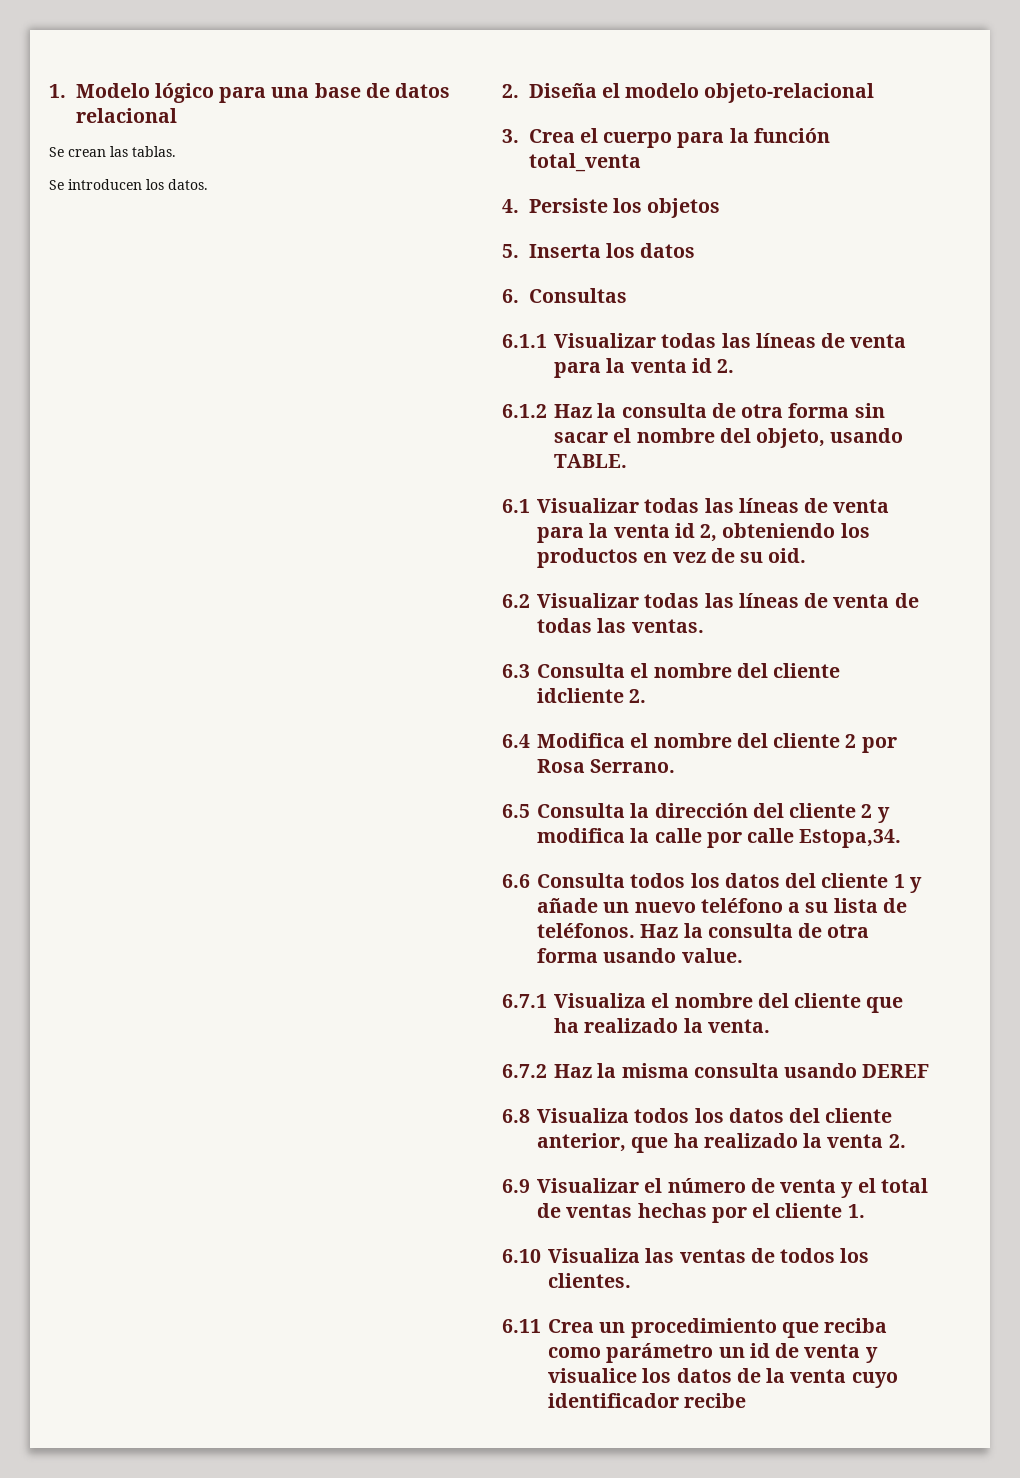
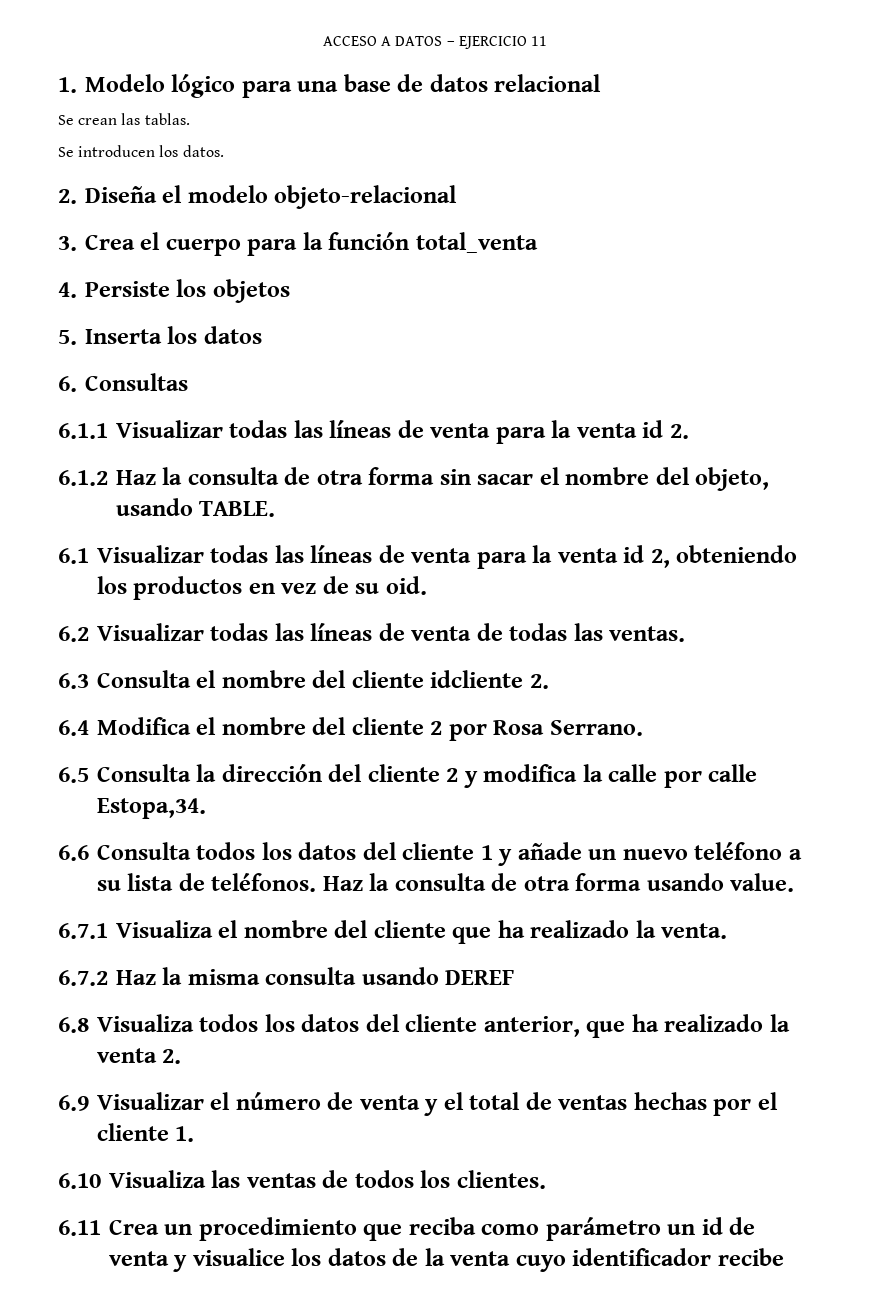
+ ACCESO A DATOS – EJERCICIO 11

